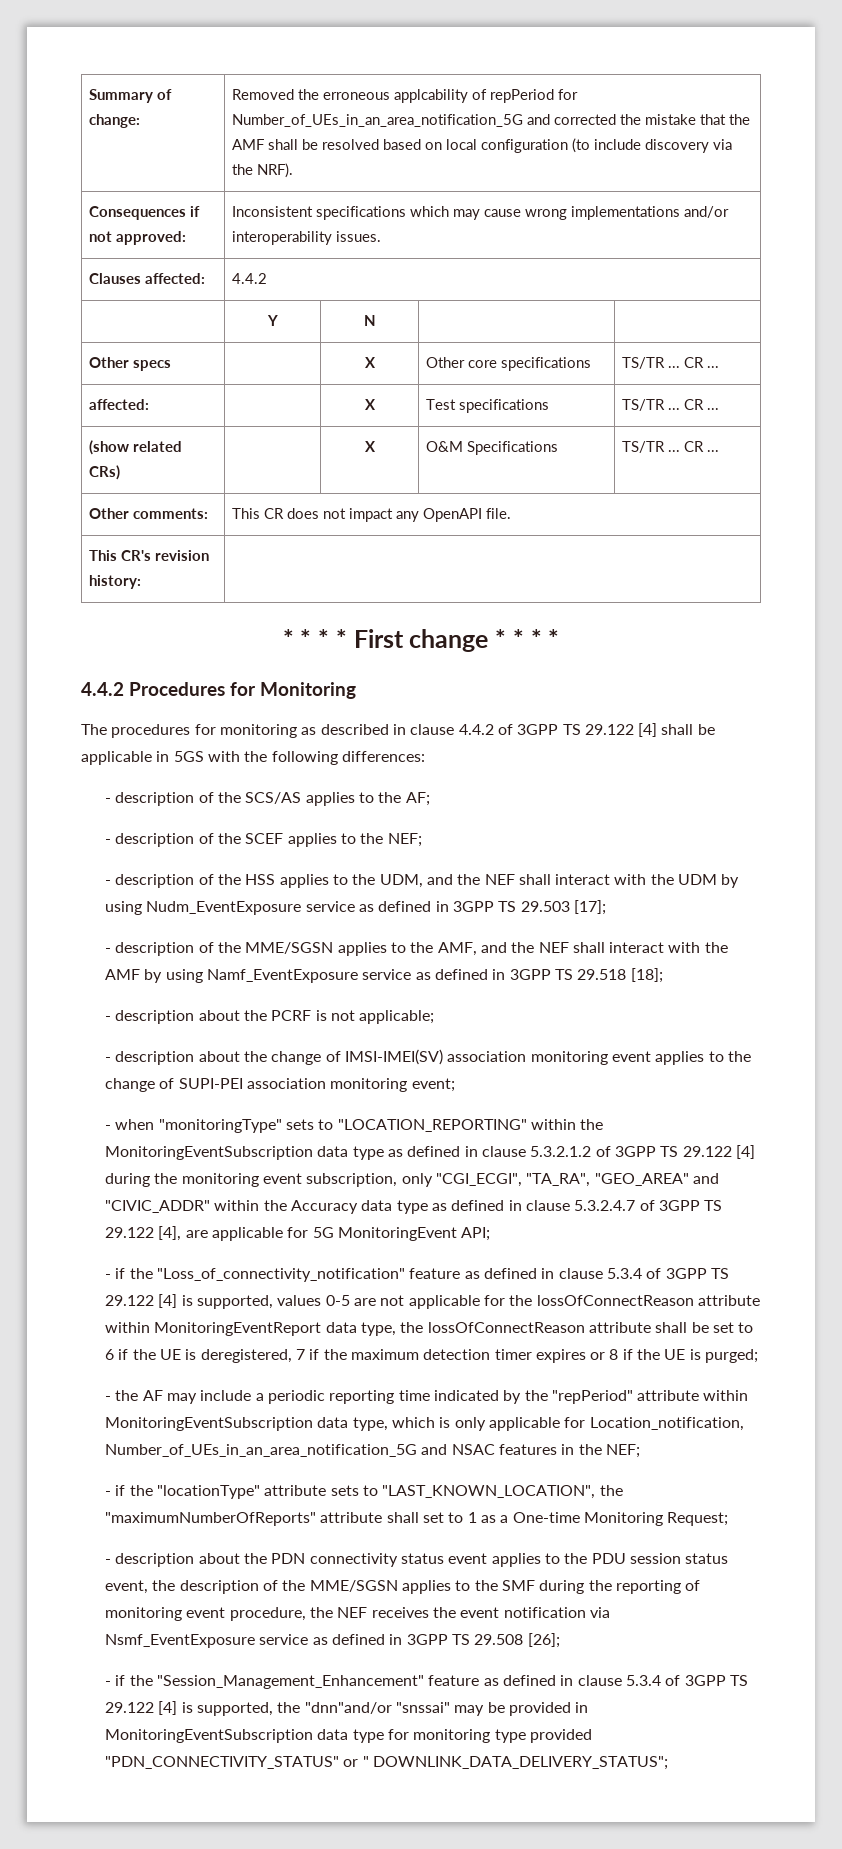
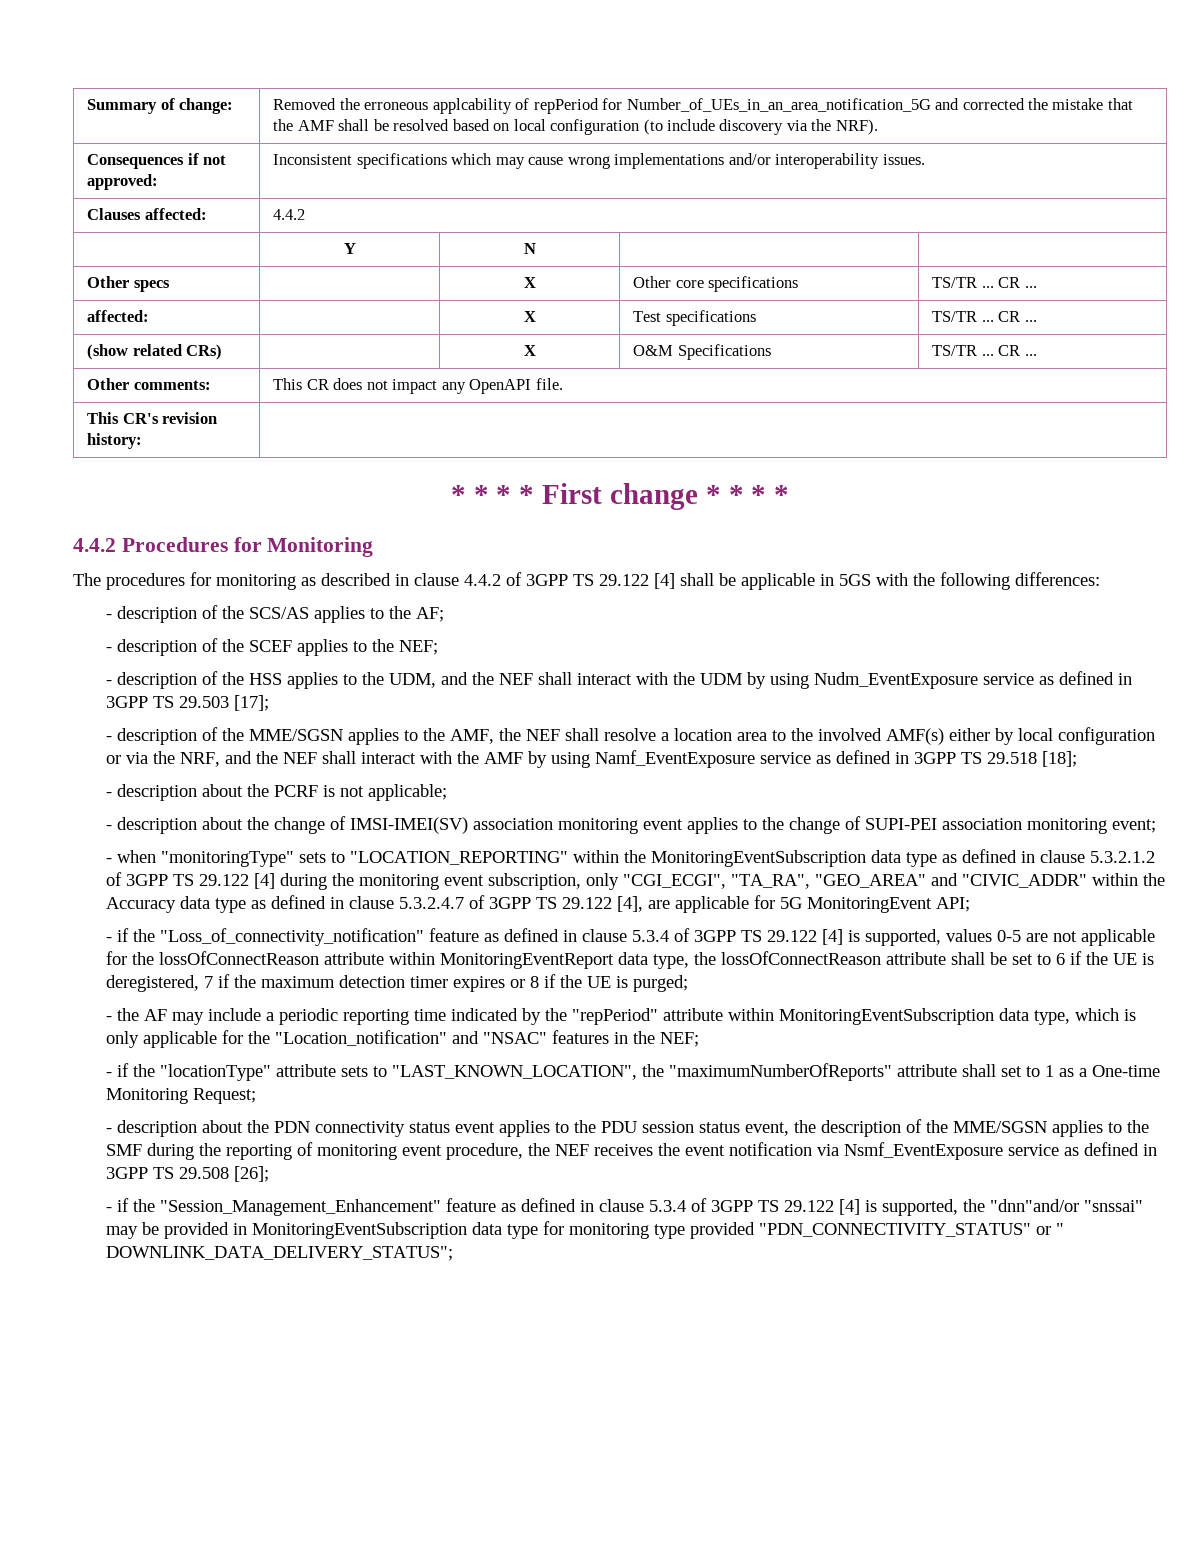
- - description of the MME/SGSN applies to the AMF, and the NEF shall interact with the AMF by using Namf_EventExposure service as defined in 3GPP TS 29.518 [18];
+ - description of the MME/SGSN applies to the AMF, the NEF shall resolve a location area to the involved AMF(s) either by local configuration or via the NRF, and the NEF shall interact with the AMF by using Namf_EventExposure service as defined in 3GPP TS 29.518 [18];
- - the AF may include a periodic reporting time indicated by the "repPeriod" attribute within MonitoringEventSubscription data type, which is only applicable for Location_notification, Number_of_UEs_in_an_area_notification_5G and NSAC features in the NEF;
+ - the AF may include a periodic reporting time indicated by the "repPeriod" attribute within MonitoringEventSubscription data type, which is only applicable for the "Location_notification" and "NSAC" features in the NEF;

